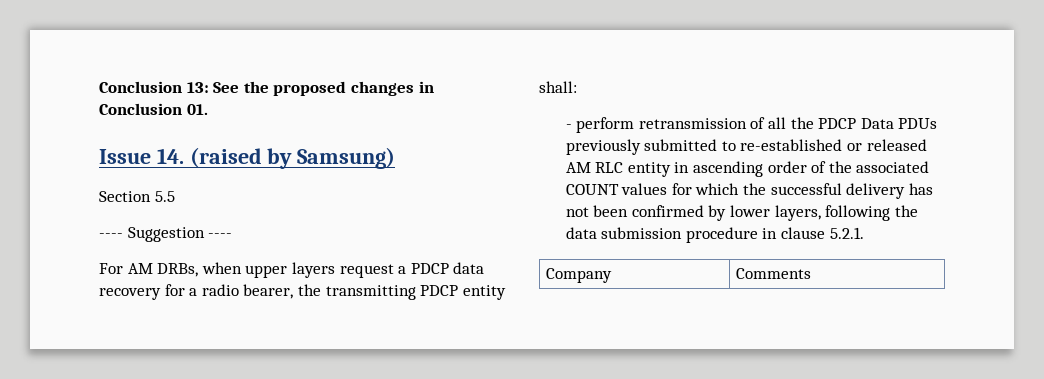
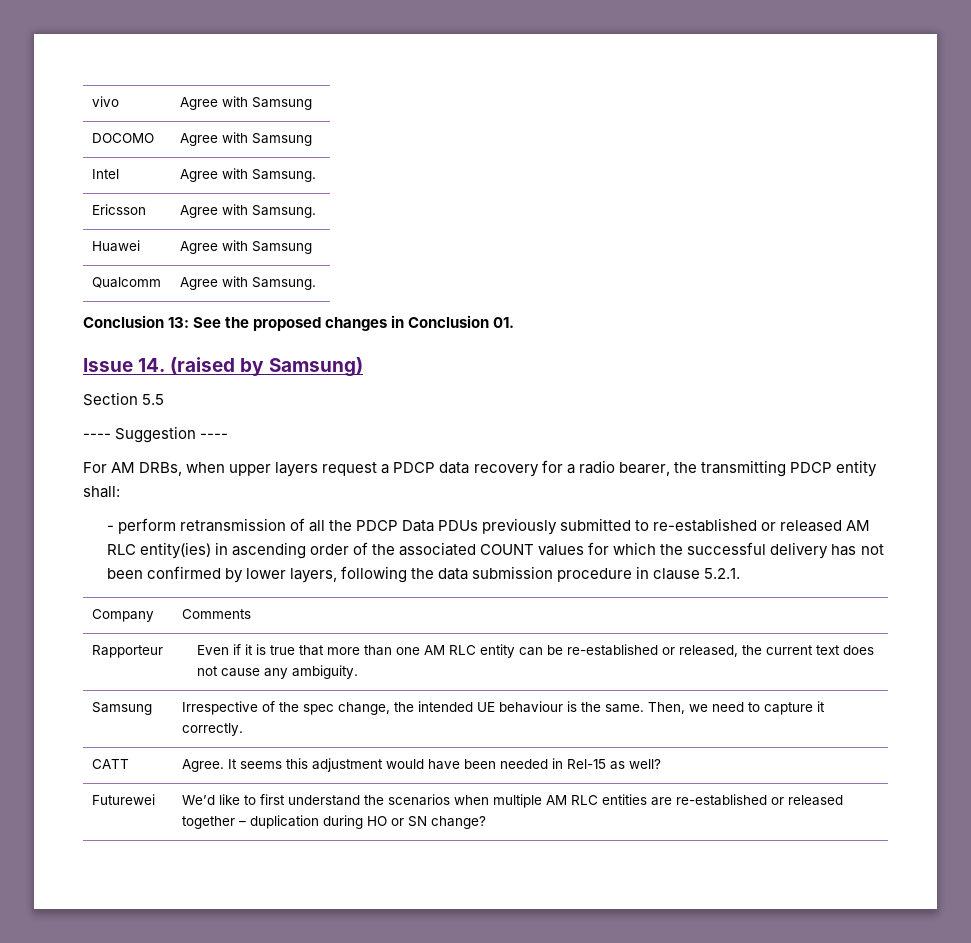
+ vivo | Agree with Samsung
+ DOCOMO | Agree with Samsung
+ Intel | Agree with Samsung.
+ Ericsson | Agree with Samsung.
+ Huawei | Agree with Samsung
+ Qualcomm | Agree with Samsung.
- - perform retransmission of all the PDCP Data PDUs previously submitted to re-established or released AM RLC entity in ascending order of the associated COUNT values for which the successful delivery has not been confirmed by lower layers, following the data submission procedure in clause 5.2.1.
+ - perform retransmission of all the PDCP Data PDUs previously submitted to re-established or released AM RLC entity(ies) in ascending order of the associated COUNT values for which the successful delivery has not been confirmed by lower layers, following the data submission procedure in clause 5.2.1.
+ Rapporteur | Even if it is true that more than one AM RLC entity can be re-established or released, the current text does not cause any ambiguity.
+ Samsung | Irrespective of the spec change, the intended UE behaviour is the same. Then, we need to capture it correctly.
+ CATT | Agree. It seems this adjustment would have been needed in Rel-15 as well?
+ Futurewei | We’d like to first understand the scenarios when multiple AM RLC entities are re-established or released together – duplication during HO or SN change?

